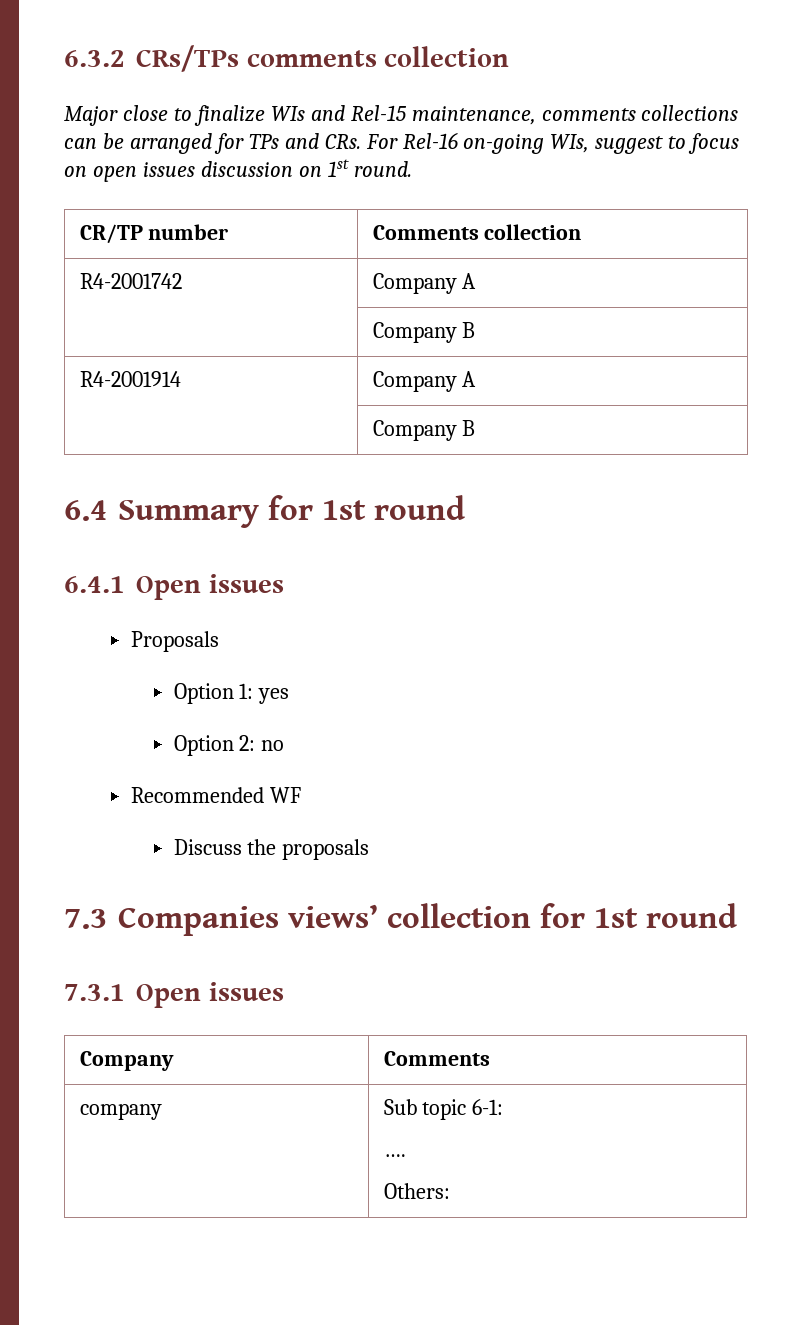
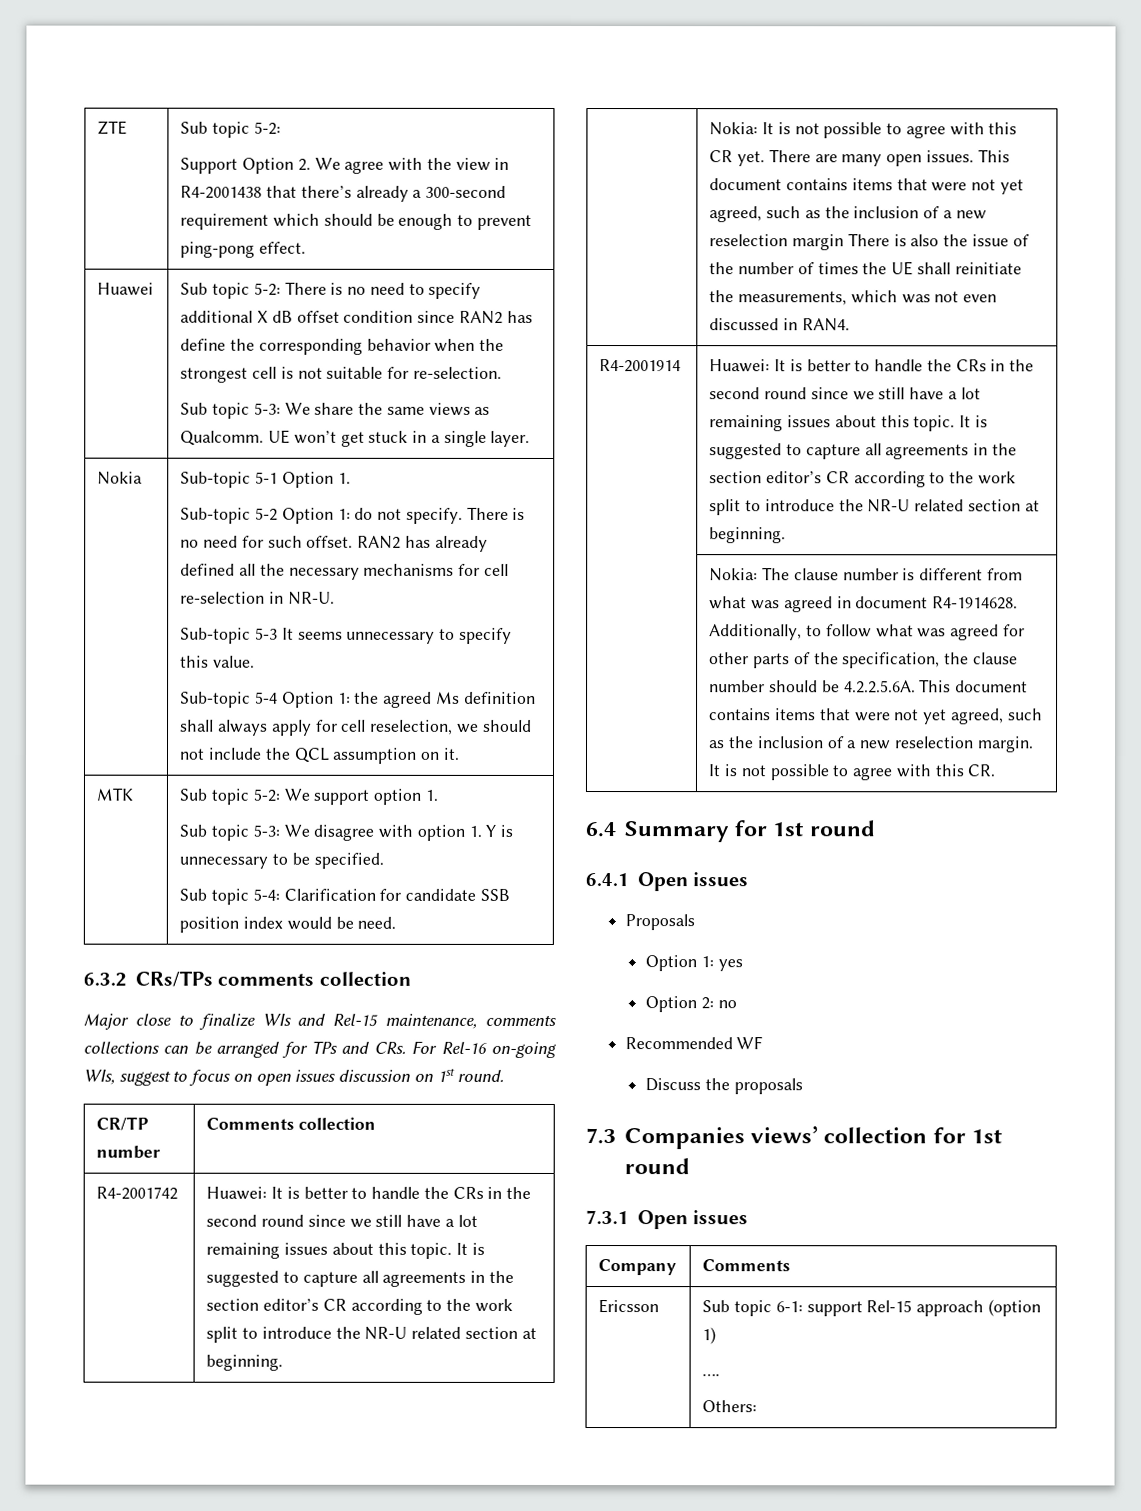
+ ZTE | Sub topic 5-2:
+ Support Option 2. We agree with the view in R4-2001438 that there’s already a 300-second requirement which should be enough to prevent ping-pong effect.
+ Huawei | Sub topic 5-2: There is no need to specify additional X dB offset condition since RAN2 has define the corresponding behavior when the strongest cell is not suitable for re-selection.
+ Sub topic 5-3: We share the same views as Qualcomm. UE won’t get stuck in a single layer.
+ Nokia | Sub-topic 5-1 Option 1.
+ Sub-topic 5-2 Option 1: do not specify. There is no need for such offset. RAN2 has already defined all the necessary mechanisms for cell re-selection in NR-U.
+ Sub-topic 5-3 It seems unnecessary to specify this value.
+ Sub-topic 5-4 Option 1: the agreed Ms definition shall always apply for cell reselection, we should not include the QCL assumption on it.
+ MTK | Sub topic 5-2: We support option 1.
+ Sub topic 5-3: We disagree with option 1. Y is unnecessary to be specified.
+ Sub topic 5-4: Clarification for candidate SSB position index would be need.
- R4-2001742 | Company A
- | Company B
- R4-2001914 | Company A
- | Company B
+ R4-2001742 | Huawei: It is better to handle the CRs in the second round since we still have a lot remaining issues about this topic. It is suggested to capture all agreements in the section editor’s CR according to the work split to introduce the NR-U related section at beginning.
+ | Nokia: It is not possible to agree with this CR yet. There are many open issues. This document contains items that were not yet agreed, such as the inclusion of a new reselection margin There is also the issue of the number of times the UE shall reinitiate the measurements, which was not even discussed in RAN4.
+ R4-2001914 | Huawei: It is better to handle the CRs in the second round since we still have a lot remaining issues about this topic. It is suggested to capture all agreements in the section editor’s CR according to the work split to introduce the NR-U related section at beginning.
+ | Nokia: The clause number is different from what was agreed in document R4-1914628. Additionally, to follow what was agreed for other parts of the specification, the clause number should be 4.2.2.5.6A. This document contains items that were not yet agreed, such as the inclusion of a new reselection margin. It is not possible to agree with this CR.
- company | Sub topic 6-1:
+ Ericsson | Sub topic 6-1: support Rel-15 approach (option 1)

